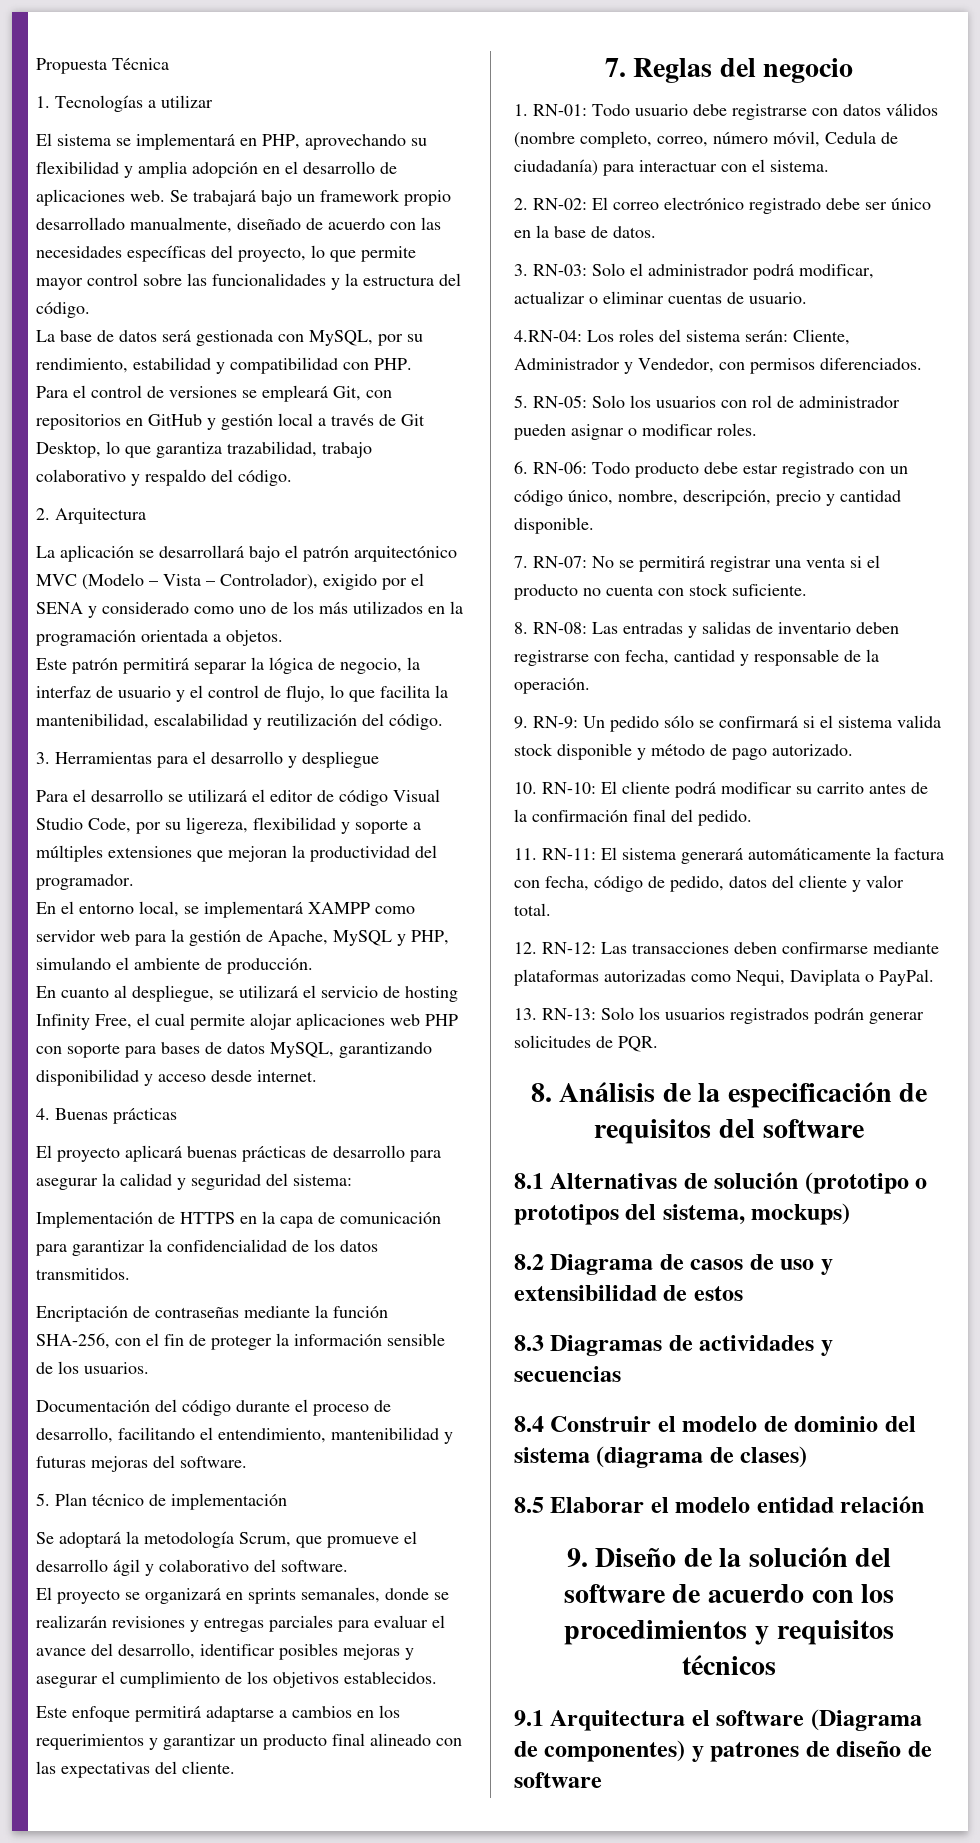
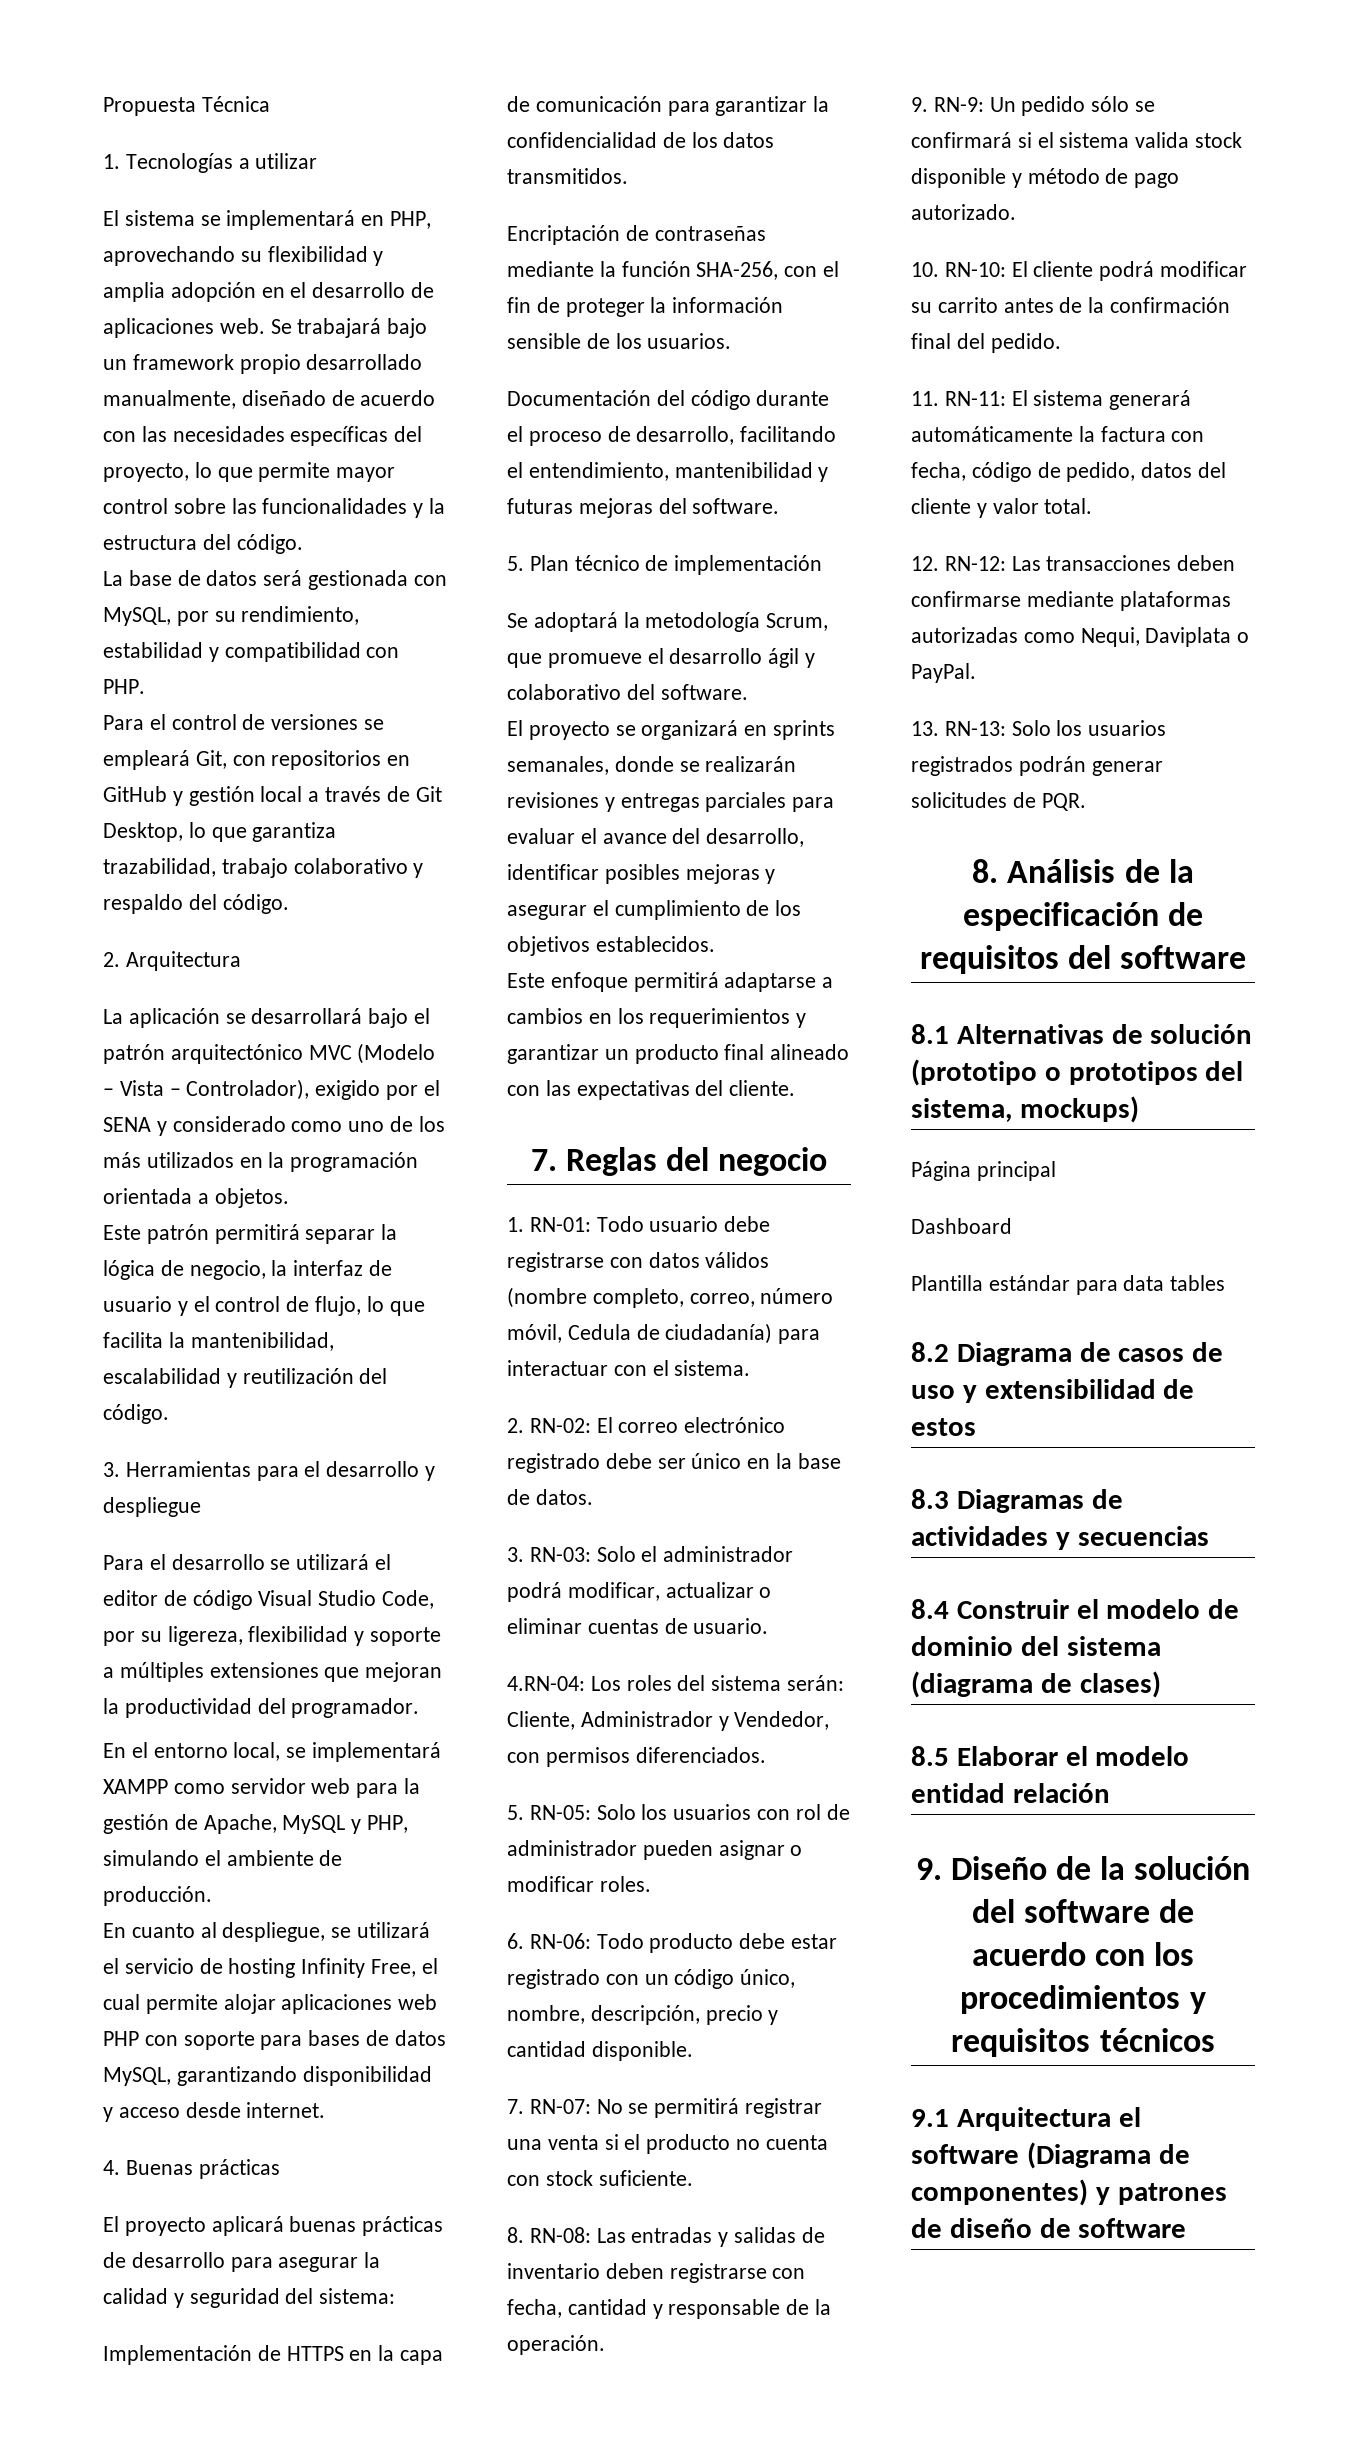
+ Página principal
+ Dashboard
+ Plantilla estándar para data tables

